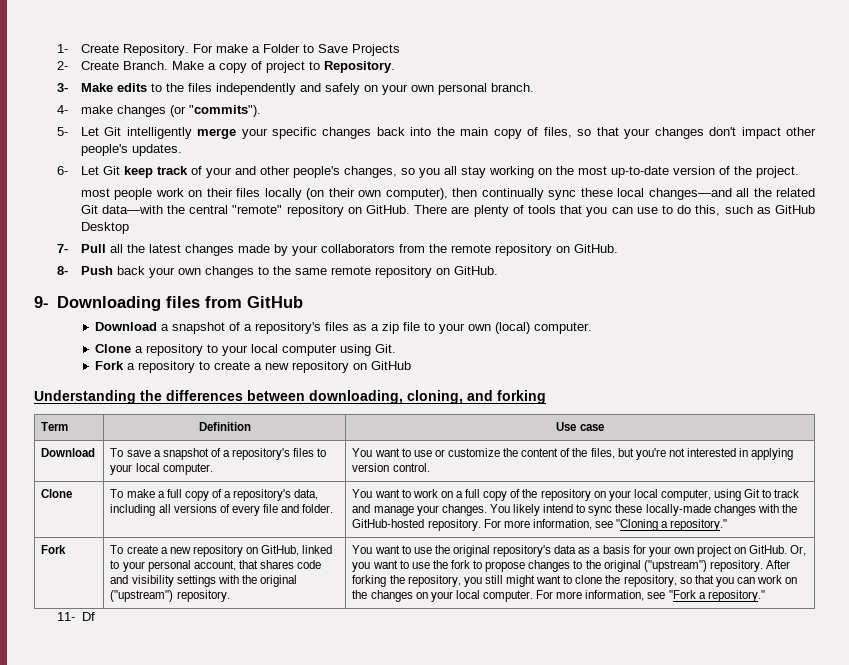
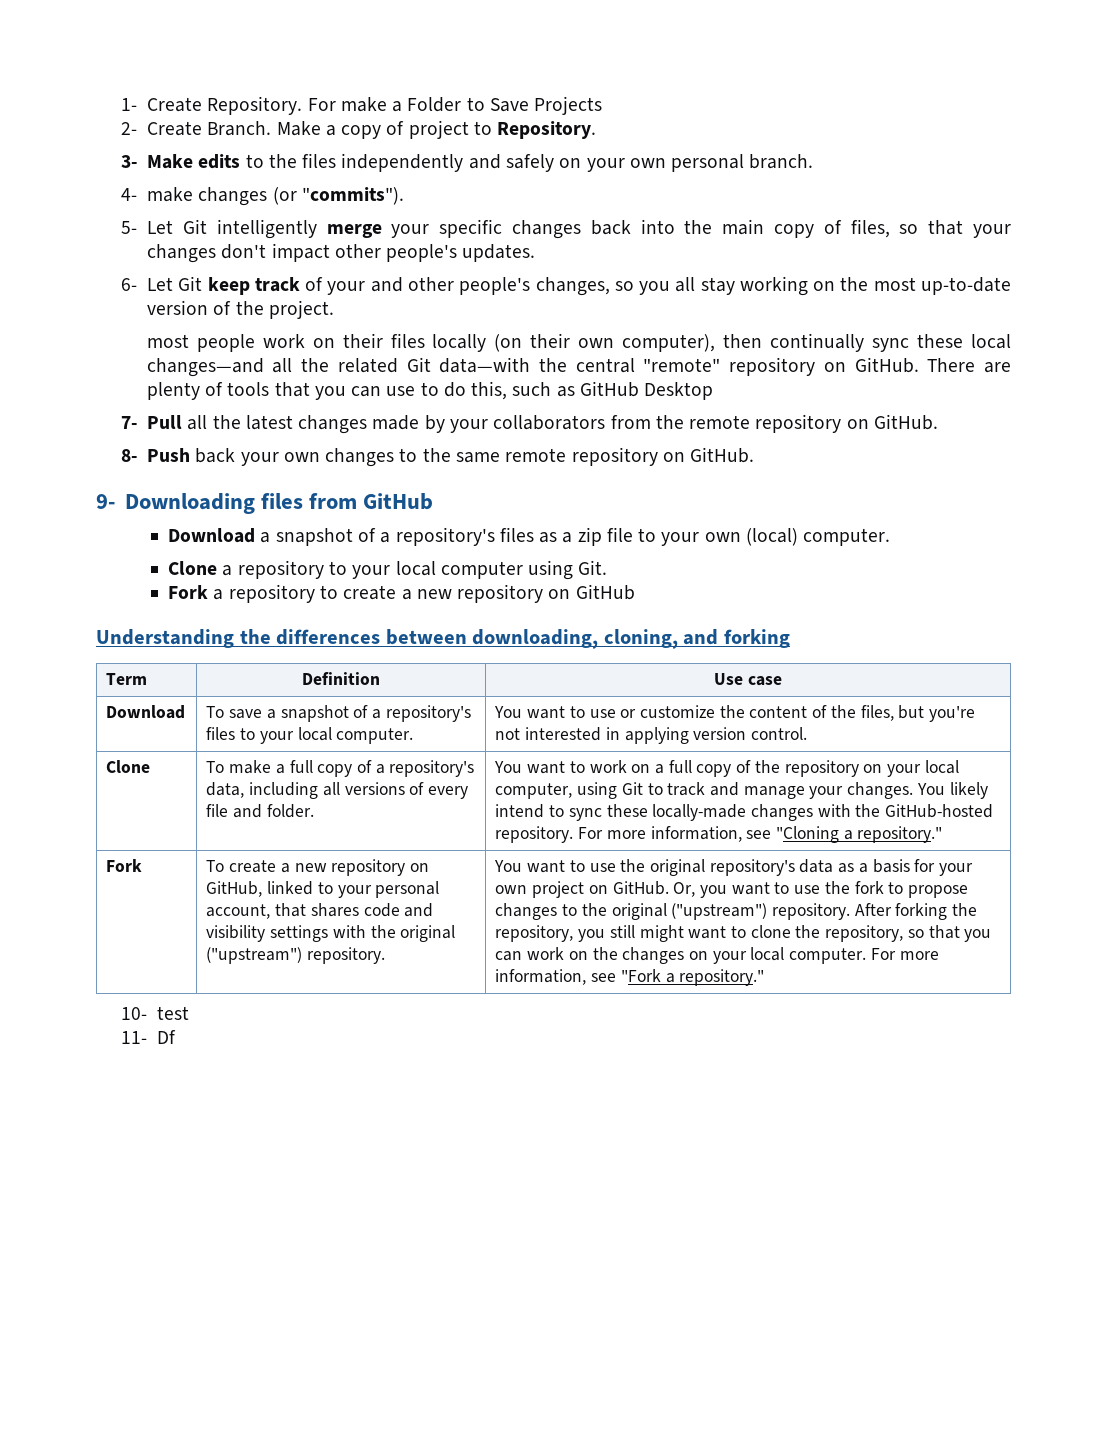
+ 10- test

